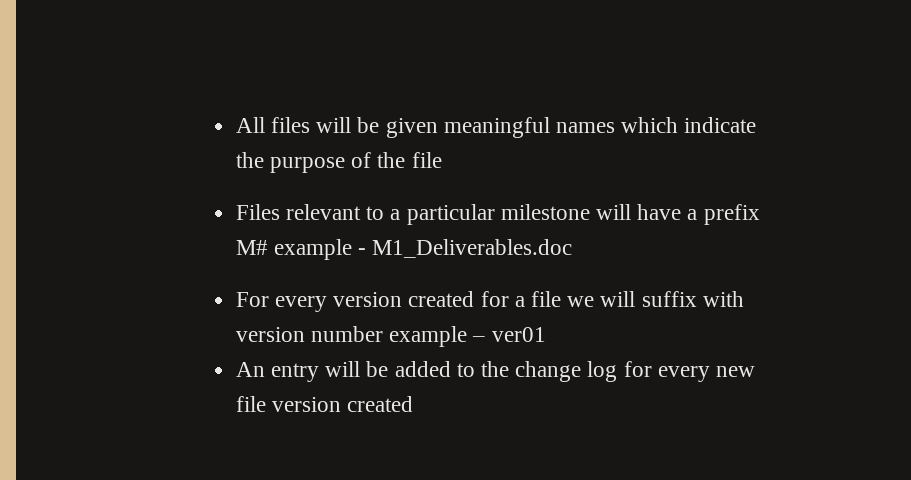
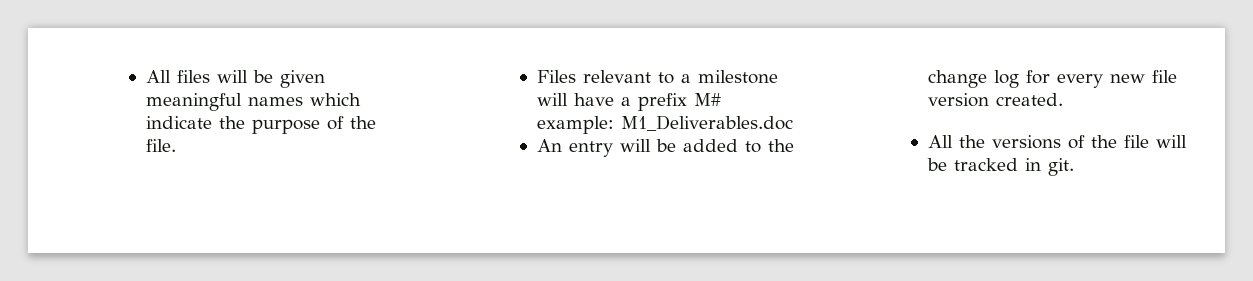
- All files will be given meaningful names which indicate the purpose of the file
+ All files will be given meaningful names which indicate the purpose of the file.
- Files relevant to a particular milestone will have a prefix M# example - M1_Deliverables.doc
+ Files relevant to a milestone will have a prefix M# example: M1_Deliverables.doc
- For every version created for a file we will suffix with version number example – ver01
- An entry will be added to the change log for every new file version created
+ An entry will be added to the change log for every new file version created.
+ All the versions of the file will be tracked in git.

